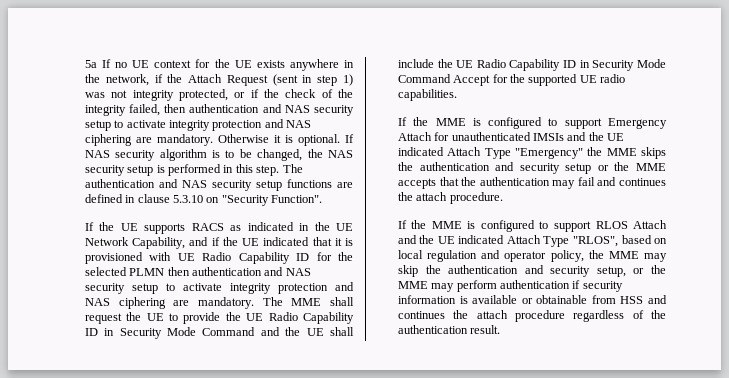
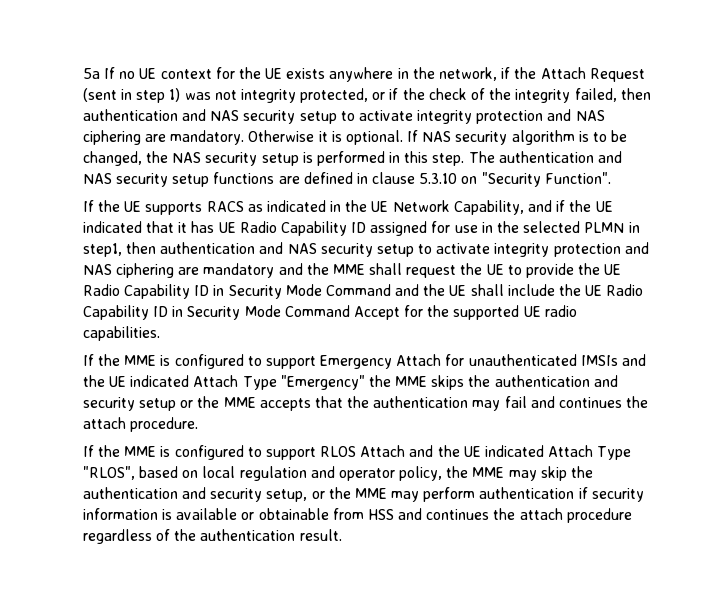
- If the UE supports RACS as indicated in the UE Network Capability, and if the UE indicated that it is provisioned with UE Radio Capability ID for the selected PLMN then authentication and NAS security setup to activate integrity protection and NAS ciphering are mandatory. The MME shall request the UE to provide the UE Radio Capability ID in Security Mode Command and the UE shall include the UE Radio Capability ID in Security Mode Command Accept for the supported UE radio capabilities.
+ If the UE supports RACS as indicated in the UE Network Capability, and if the UE indicated that it has UE Radio Capability ID assigned for use in the selected PLMN in step1, then authentication and NAS security setup to activate integrity protection and NAS ciphering are mandatory and the MME shall request the UE to provide the UE Radio Capability ID in Security Mode Command and the UE shall include the UE Radio Capability ID in Security Mode Command Accept for the supported UE radio capabilities.

